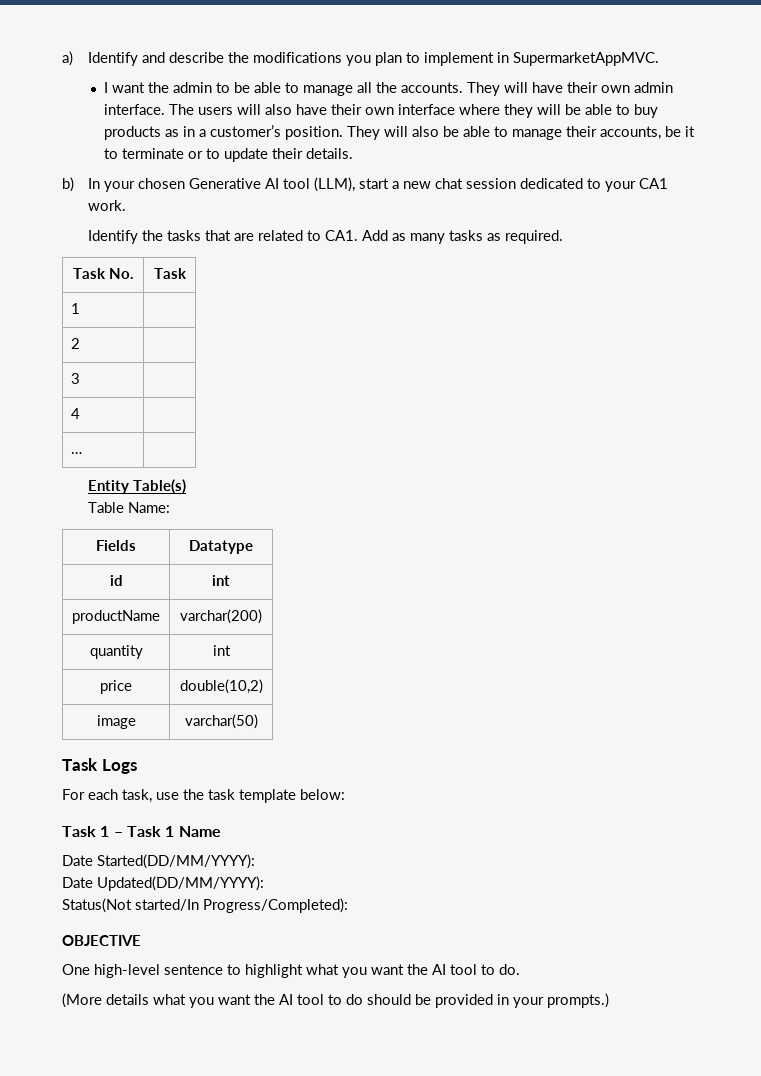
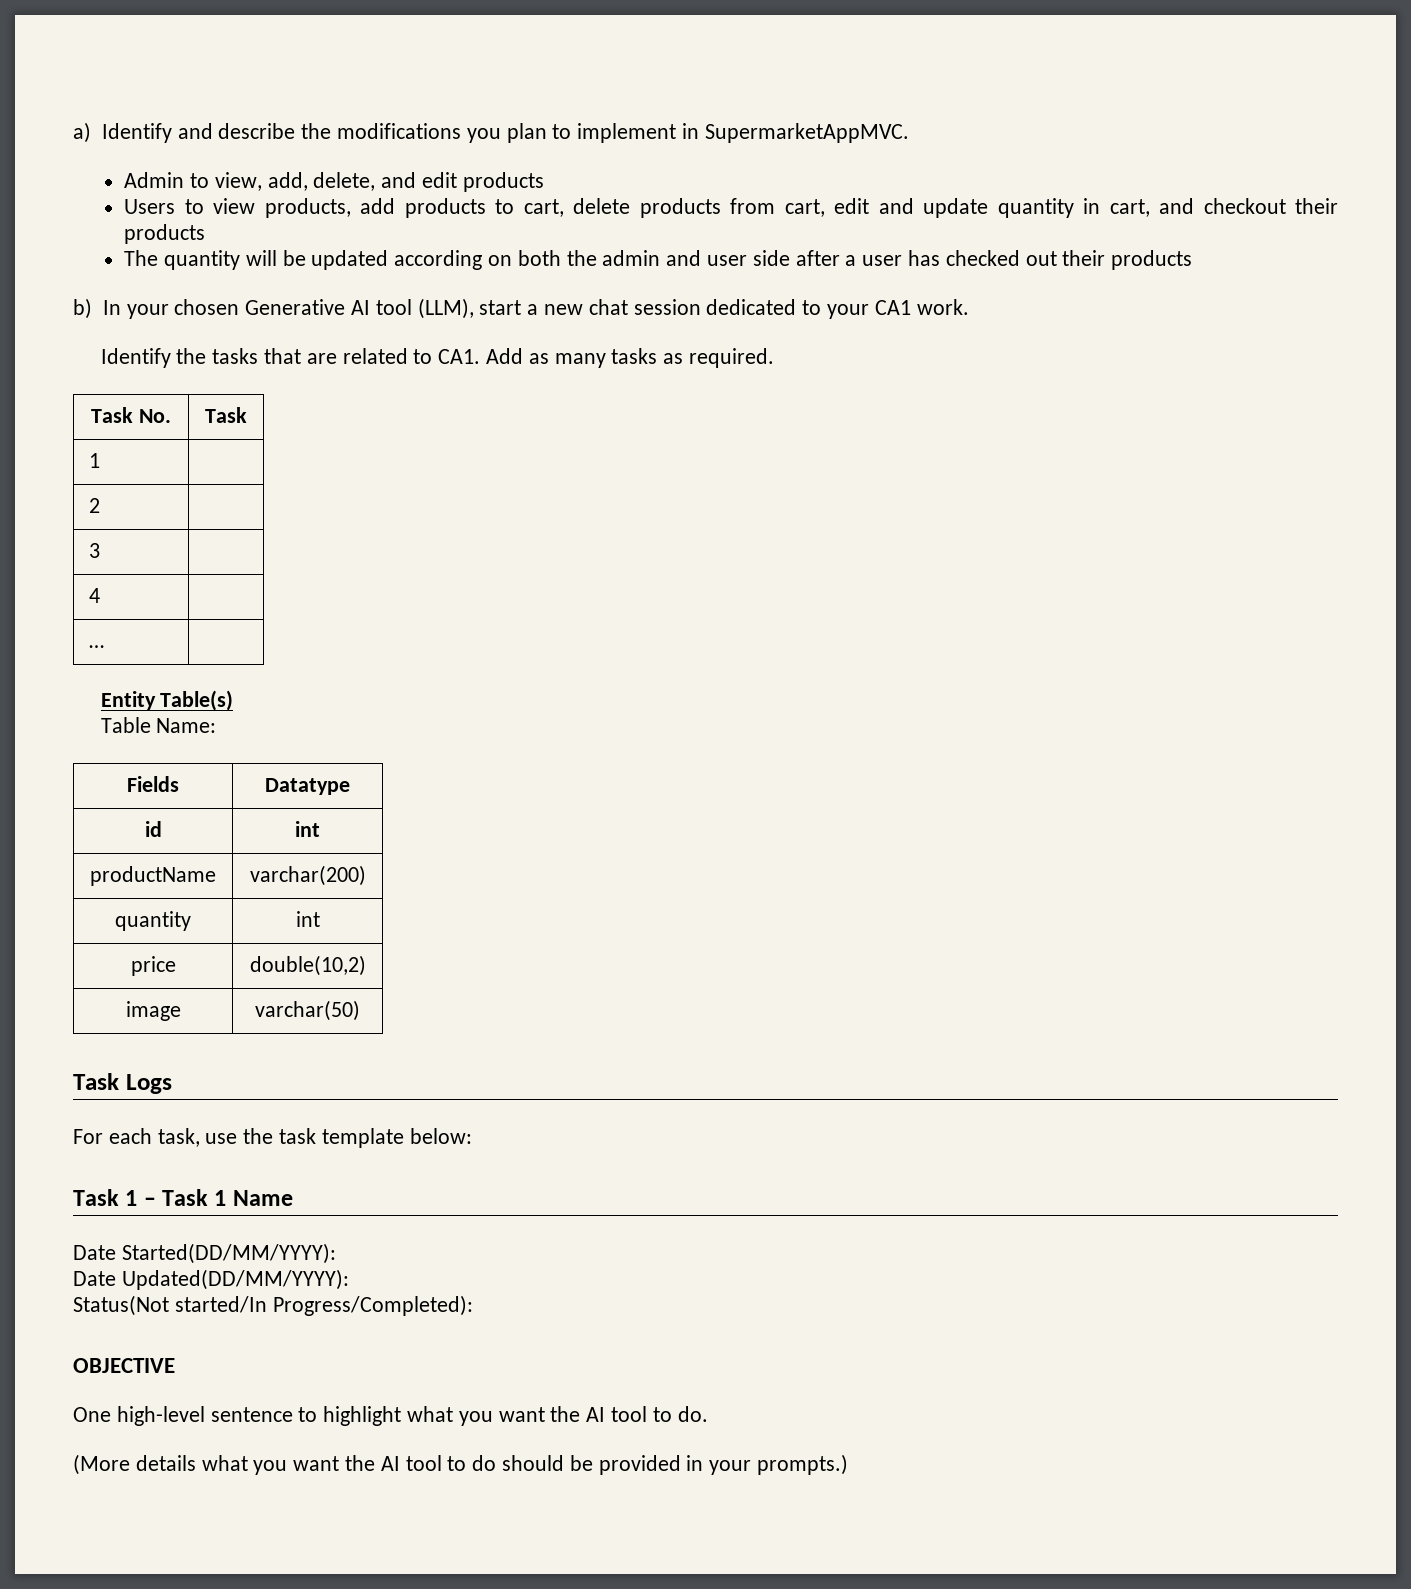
- I want the admin to be able to manage all the accounts. They will have their own admin interface. The users will also have their own interface where they will be able to buy products as in a customer’s position. They will also be able to manage their accounts, be it to terminate or to update their details.
+ Admin to view, add, delete, and edit products
+ Users to view products, add products to cart, delete products from cart, edit and update quantity in cart, and checkout their products
+ The quantity will be updated according on both the admin and user side after a user has checked out their products

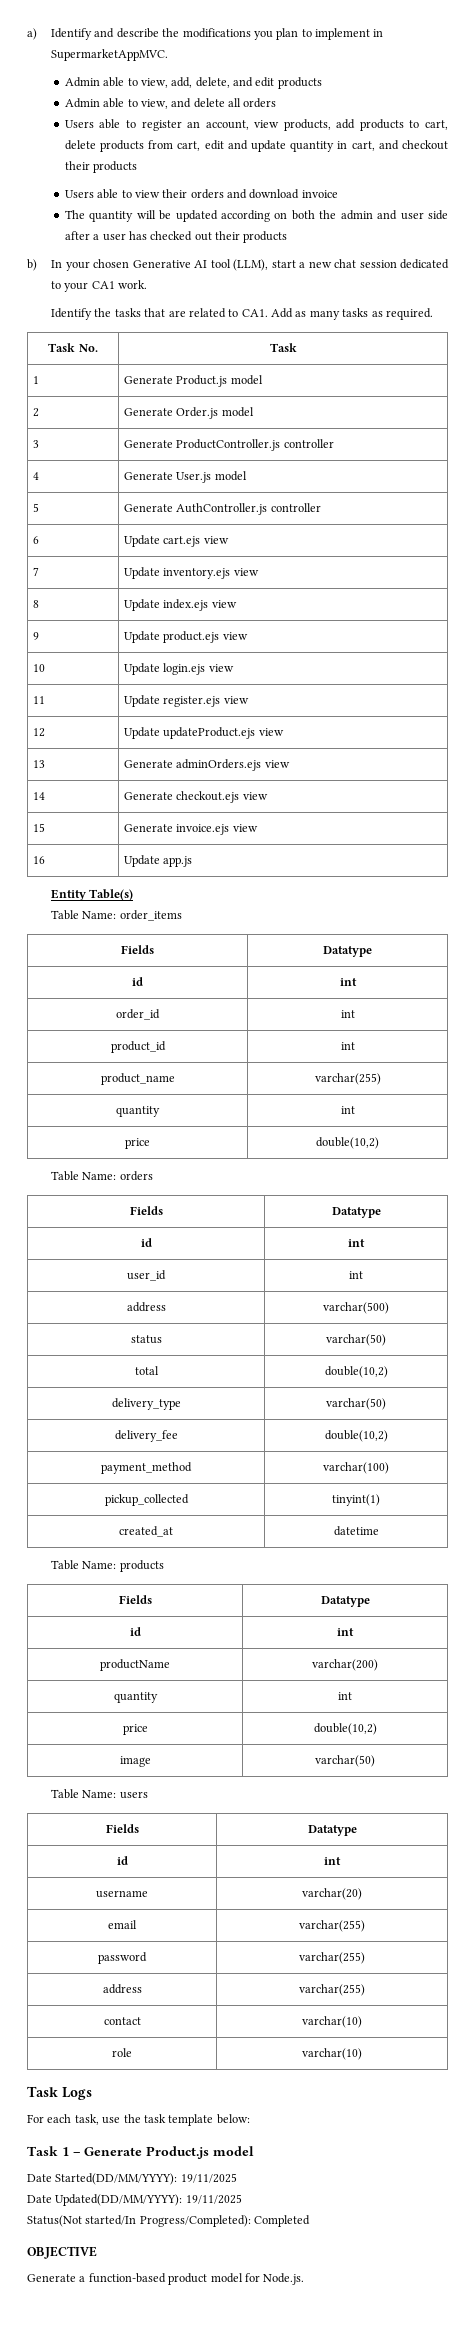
- Admin to view, add, delete, and edit products
+ Admin able to view, add, delete, and edit products
- Users to view products, add products to cart, delete products from cart, edit and update quantity in cart, and checkout their products
+ Admin able to view, and delete all orders
+ Users able to register an account, view products, add products to cart, delete products from cart, edit and update quantity in cart, and checkout their products
+ Users able to view their orders and download invoice
- 1 |
- 2 |
- 3 |
- 4 |
- … |
+ 1 | Generate Product.js model
+ 2 | Generate Order.js model
+ 3 | Generate ProductController.js controller
+ 4 | Generate User.js model
+ 5 | Generate AuthController.js controller
+ 6 | Update cart.ejs view
+ 7 | Update inventory.ejs view
+ 8 | Update index.ejs view
+ 9 | Update product.ejs view
+ 10 | Update login.ejs view
+ 11 | Update register.ejs view
+ 12 | Update updateProduct.ejs view
+ 13 | Generate adminOrders.ejs view
+ 14 | Generate checkout.ejs view
+ 15 | Generate invoice.ejs view
+ 16 | Update app.js
  Entity Table(s)
- Table Name:
+ Table Name: order_items
+ Fields | Datatype
+ id | int
+ order_id | int
+ product_id | int
+ product_name | varchar(255)
+ quantity | int
+ price | double(10,2)
+ Table Name: orders
+ Fields | Datatype
+ id | int
+ user_id | int
+ address | varchar(500)
+ status | varchar(50)
+ total | double(10,2)
+ delivery_type | varchar(50)
+ delivery_fee | double(10,2)
+ payment_method | varchar(100)
+ pickup_collected | tinyint(1)
+ created_at | datetime
+ Table Name: products
+ Table Name: users
+ Fields | Datatype
+ id | int
+ username | varchar(20)
+ email | varchar(255)
+ password | varchar(255)
+ address | varchar(255)
+ contact | varchar(10)
+ role | varchar(10)
- Task 1 – Task 1 Name
+ Task 1 – Generate Product.js model
- Date Started(DD/MM/YYYY):
+ Date Started(DD/MM/YYYY): 19/11/2025
- Date Updated(DD/MM/YYYY):
+ Date Updated(DD/MM/YYYY): 19/11/2025
- Status(Not started/In Progress/Completed):
+ Status(Not started/In Progress/Completed): Completed
- One high-level sentence to highlight what you want the AI tool to do.
- (More details what you want the AI tool to do should be provided in your prompts.)
+ Generate a function-based product model for Node.js.

